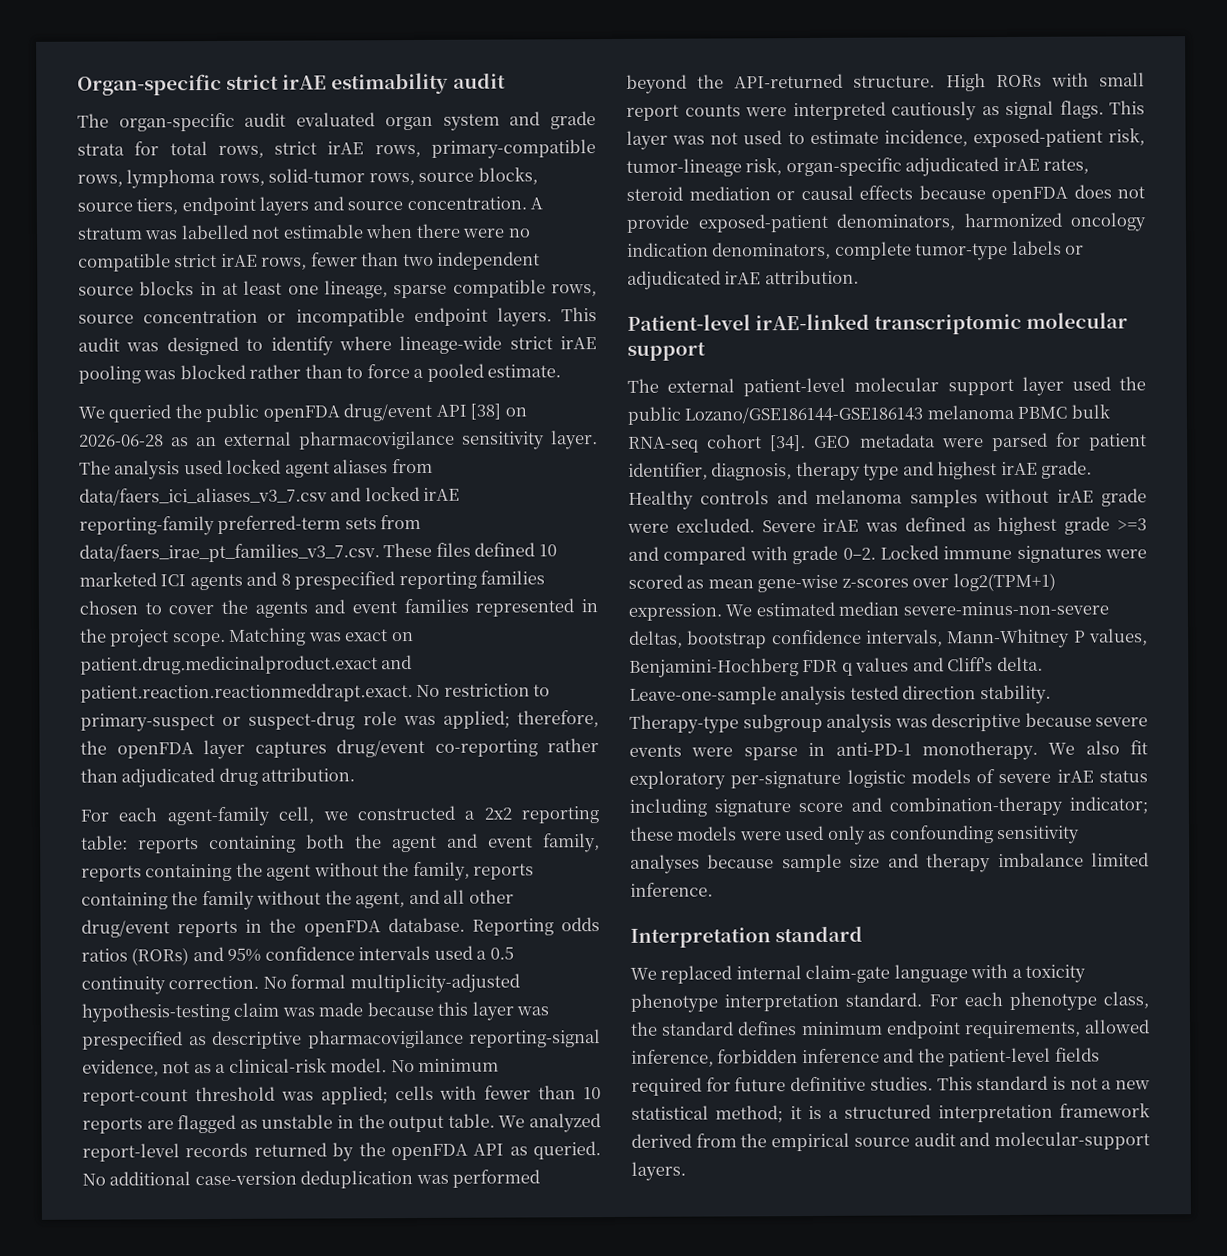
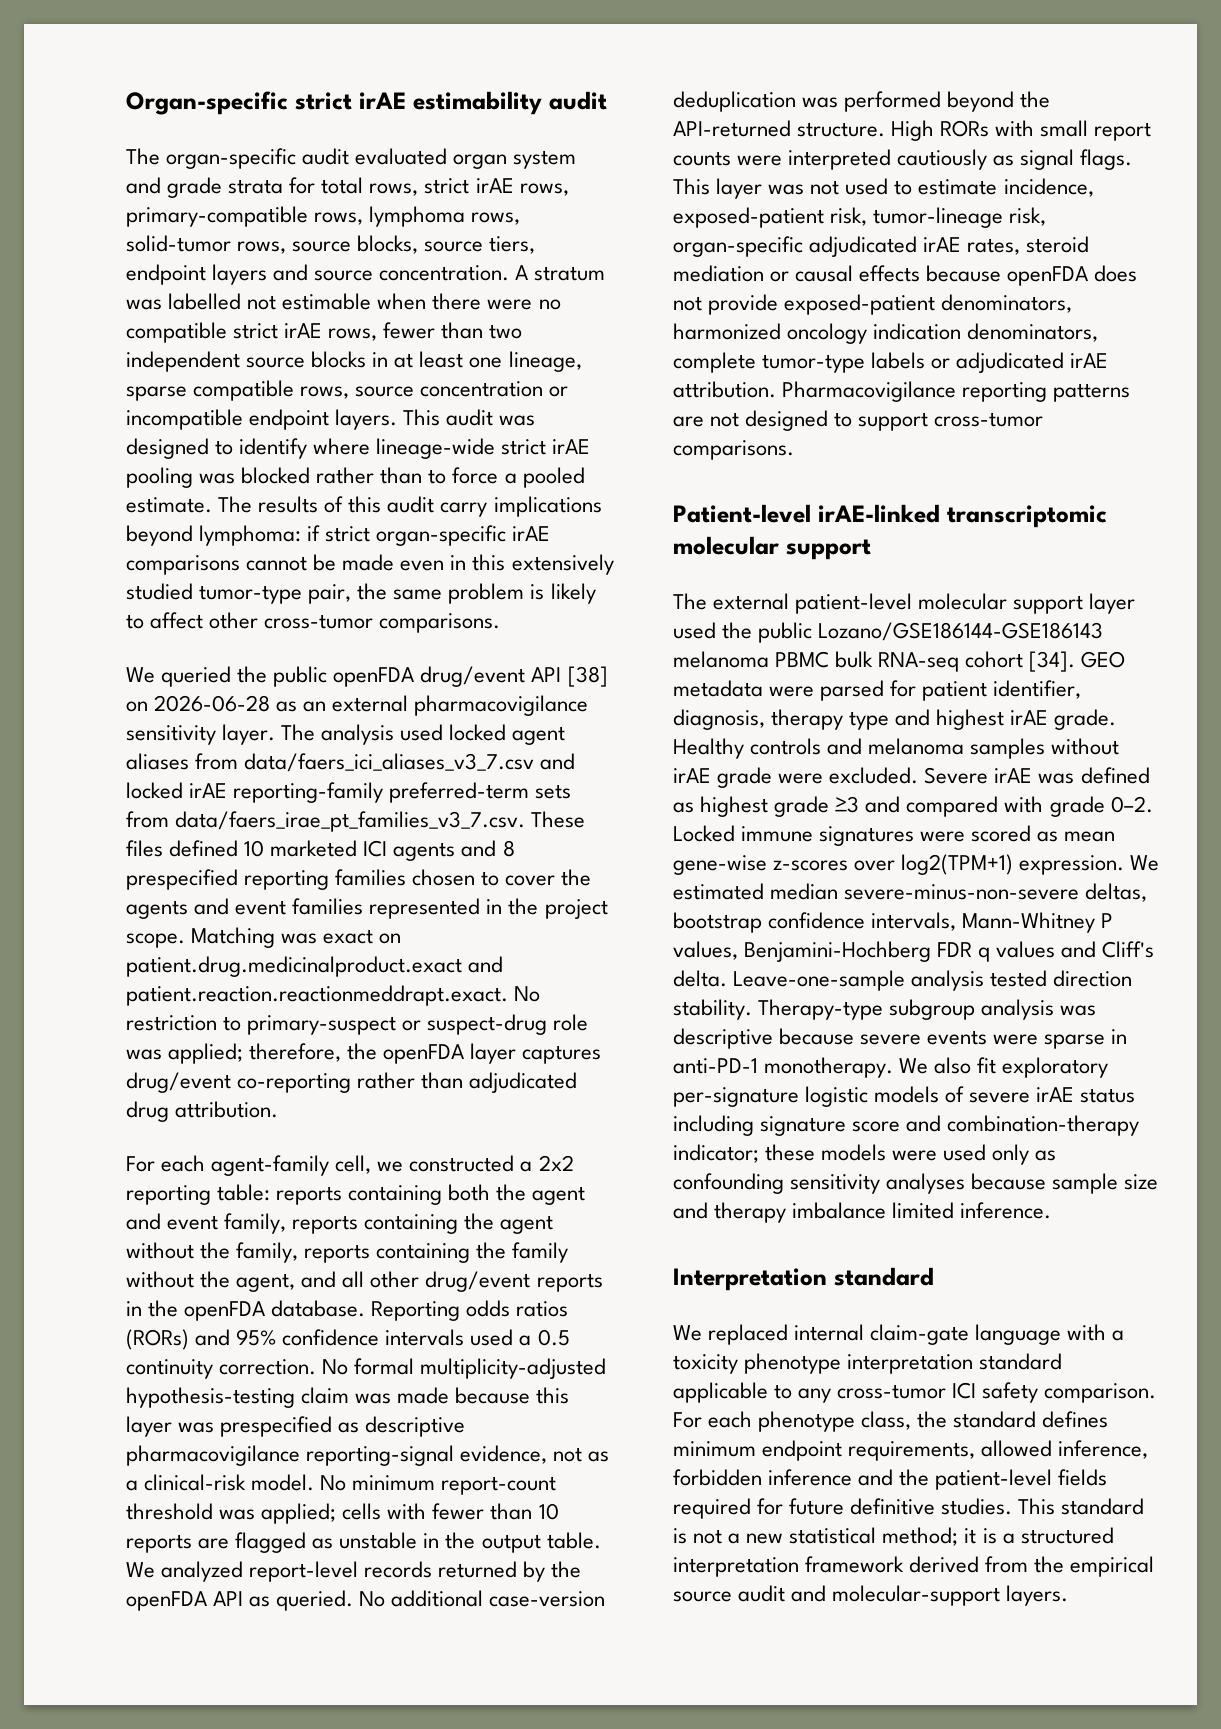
+ The results of this audit carry implications beyond lymphoma: if strict organ-specific irAE comparisons cannot be made even in this extensively studied tumor-type pair, the same problem is likely to affect other cross-tumor comparisons.
+ Pharmacovigilance reporting patterns are not designed to support cross-tumor comparisons.
- Severe irAE was defined as highest grade >=3 and compared with grade 0–2.
+ Severe irAE was defined as highest grade ≥3 and compared with grade 0–2.
- We replaced internal claim-gate language with a toxicity phenotype interpretation standard.
+ We replaced internal claim-gate language with a toxicity phenotype interpretation standard applicable to any cross-tumor ICI safety comparison.

